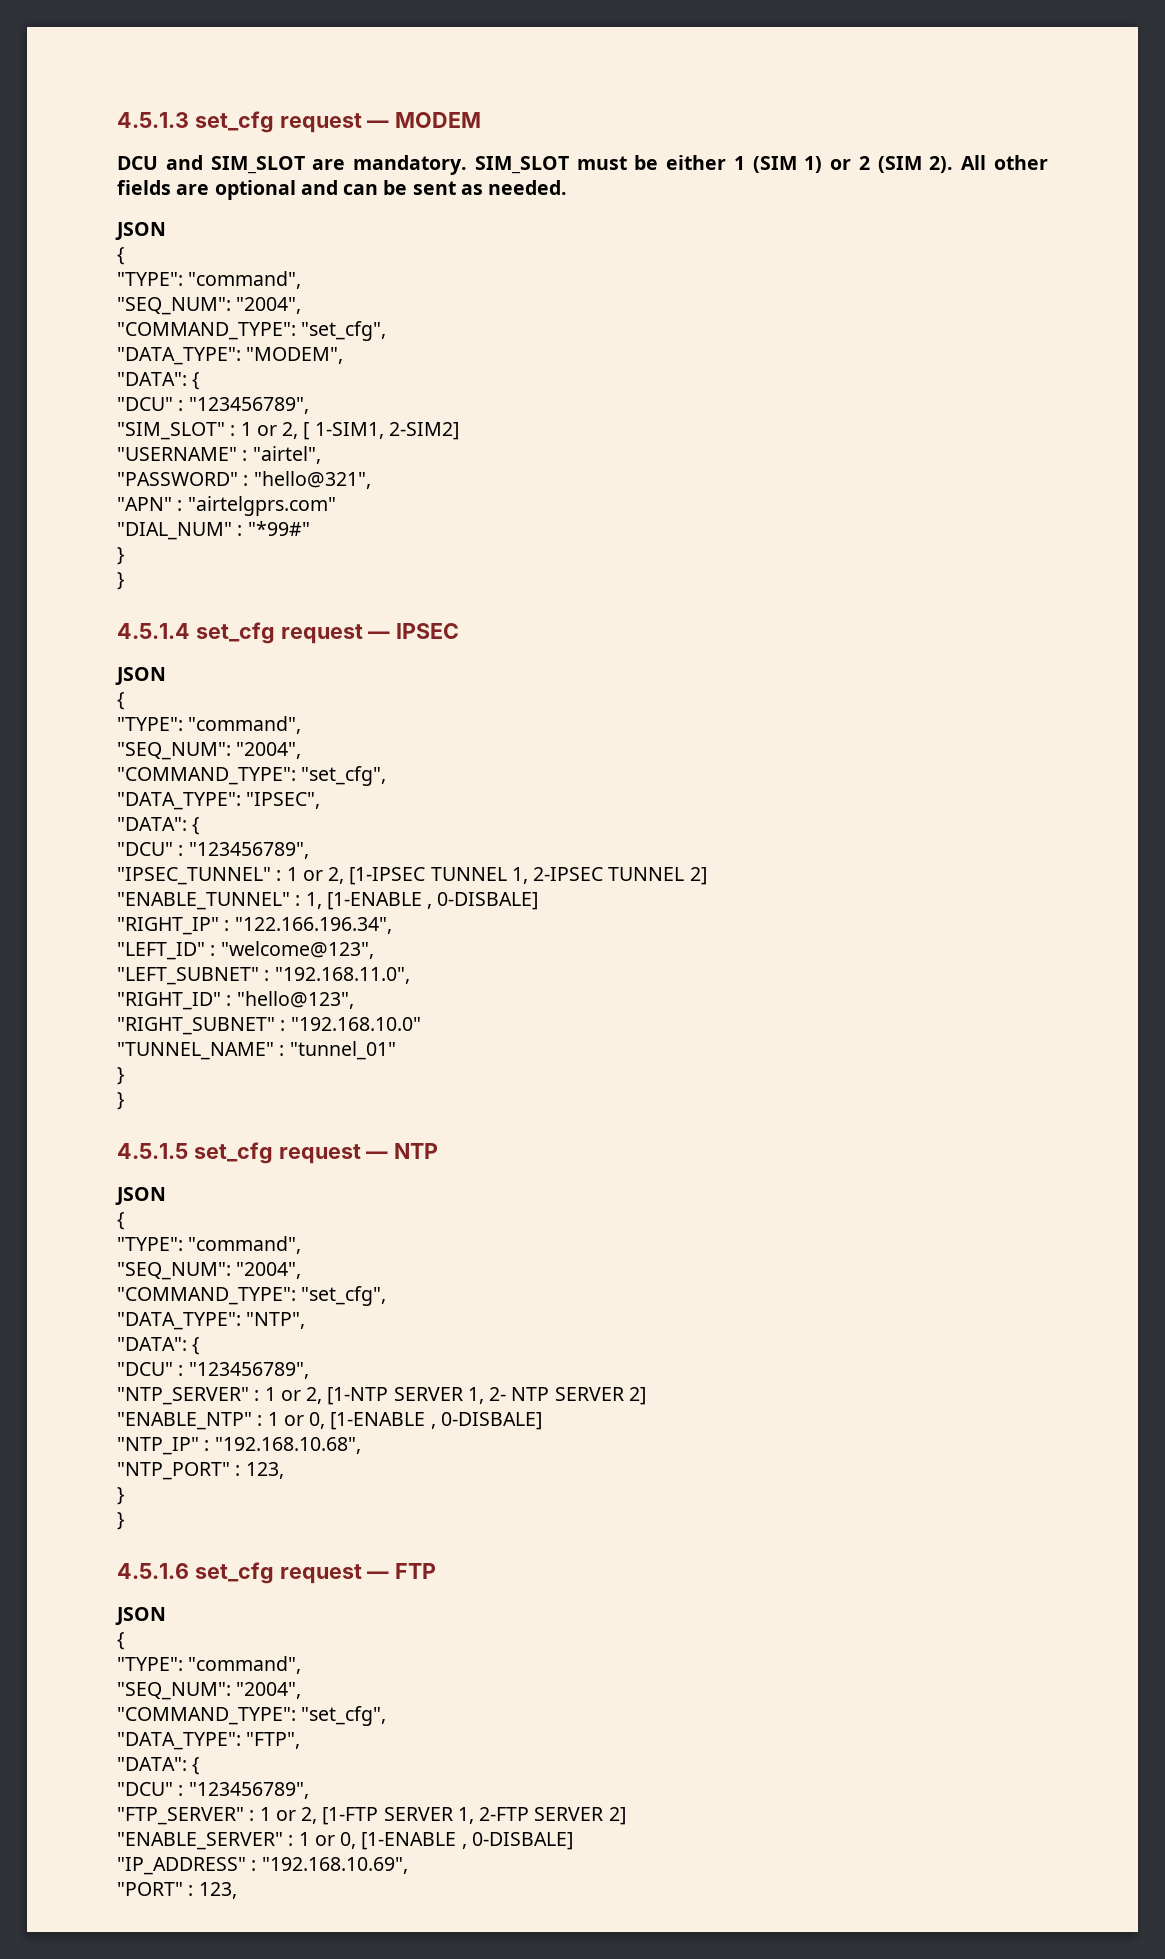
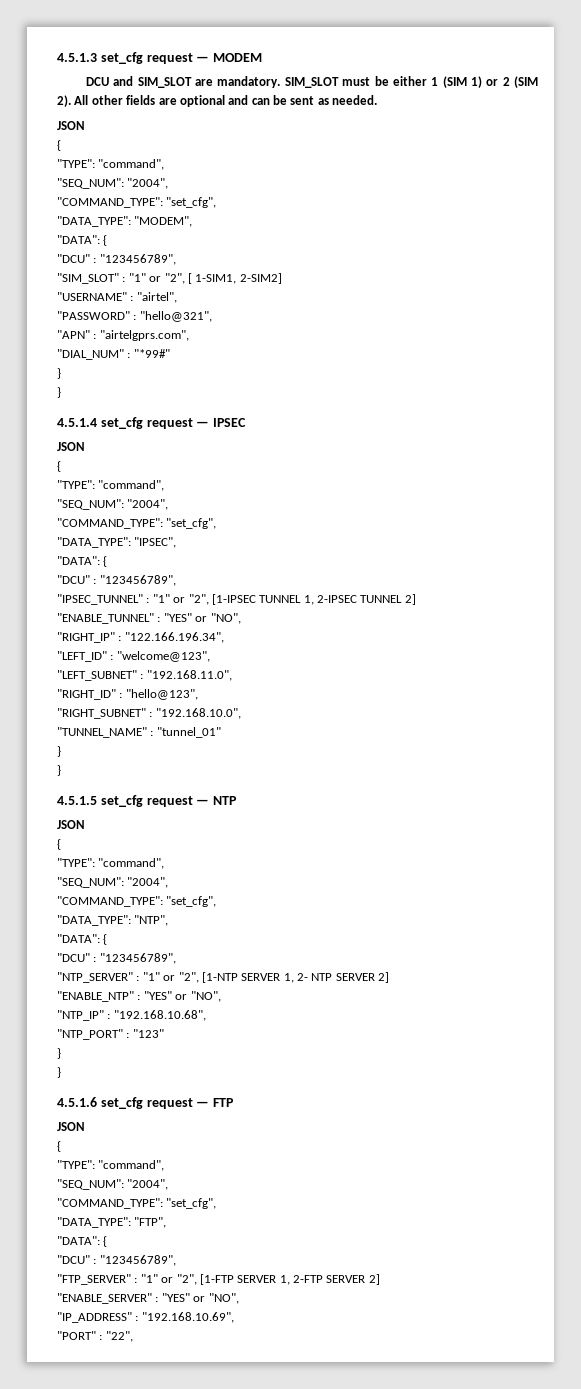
- "SIM_SLOT" : 1 or 2, [ 1-SIM1, 2-SIM2]
+ "SIM_SLOT" : "1" or "2", [ 1-SIM1, 2-SIM2]
- "APN" : "airtelgprs.com"
+ "APN" : "airtelgprs.com",
- "IPSEC_TUNNEL" : 1 or 2, [1-IPSEC TUNNEL 1, 2-IPSEC TUNNEL 2]
+ "IPSEC_TUNNEL" : "1" or "2", [1-IPSEC TUNNEL 1, 2-IPSEC TUNNEL 2]
- "ENABLE_TUNNEL" : 1, [1-ENABLE , 0-DISBALE]
+ "ENABLE_TUNNEL" : "YES" or "NO",
- "RIGHT_SUBNET" : "192.168.10.0"
+ "RIGHT_SUBNET" : "192.168.10.0",
- "NTP_SERVER" : 1 or 2, [1-NTP SERVER 1, 2- NTP SERVER 2]
+ "NTP_SERVER" : "1" or "2", [1-NTP SERVER 1, 2- NTP SERVER 2]
- "ENABLE_NTP" : 1 or 0, [1-ENABLE , 0-DISBALE]
+ "ENABLE_NTP" : "YES" or "NO",
- "NTP_PORT" : 123,
+ "NTP_PORT" : "123"
- "FTP_SERVER" : 1 or 2, [1-FTP SERVER 1, 2-FTP SERVER 2]
+ "FTP_SERVER" : "1" or "2", [1-FTP SERVER 1, 2-FTP SERVER 2]
- "ENABLE_SERVER" : 1 or 0, [1-ENABLE , 0-DISBALE]
+ "ENABLE_SERVER" : "YES" or "NO",
- "PORT" : 123,
+ "PORT" : "22",

